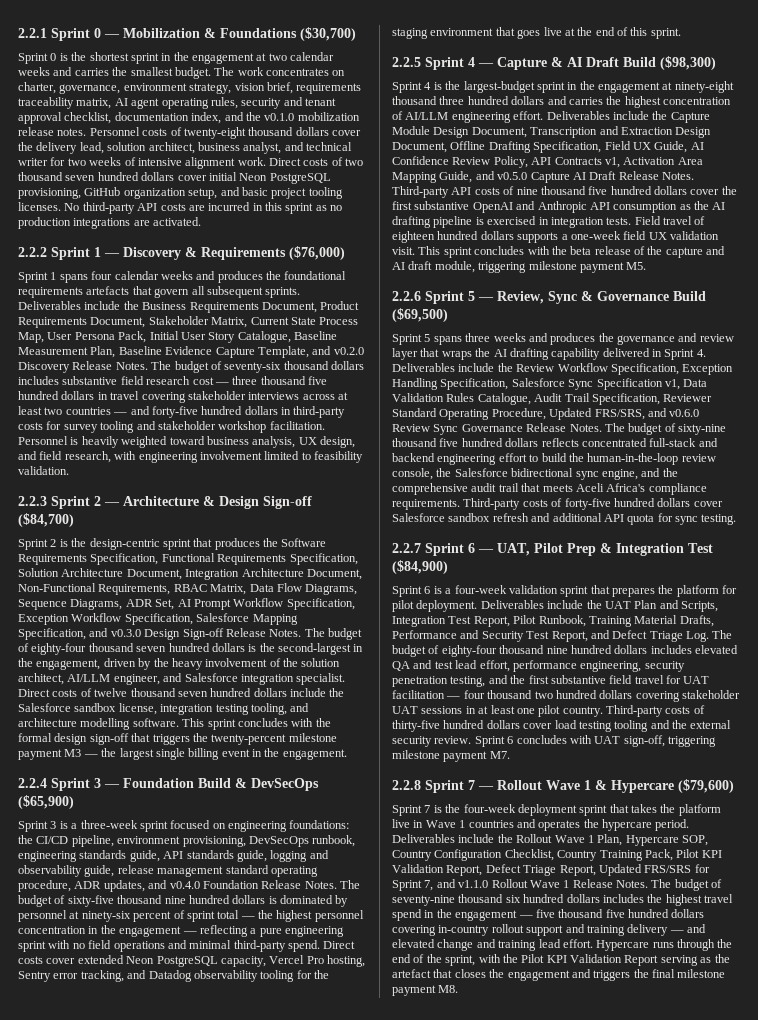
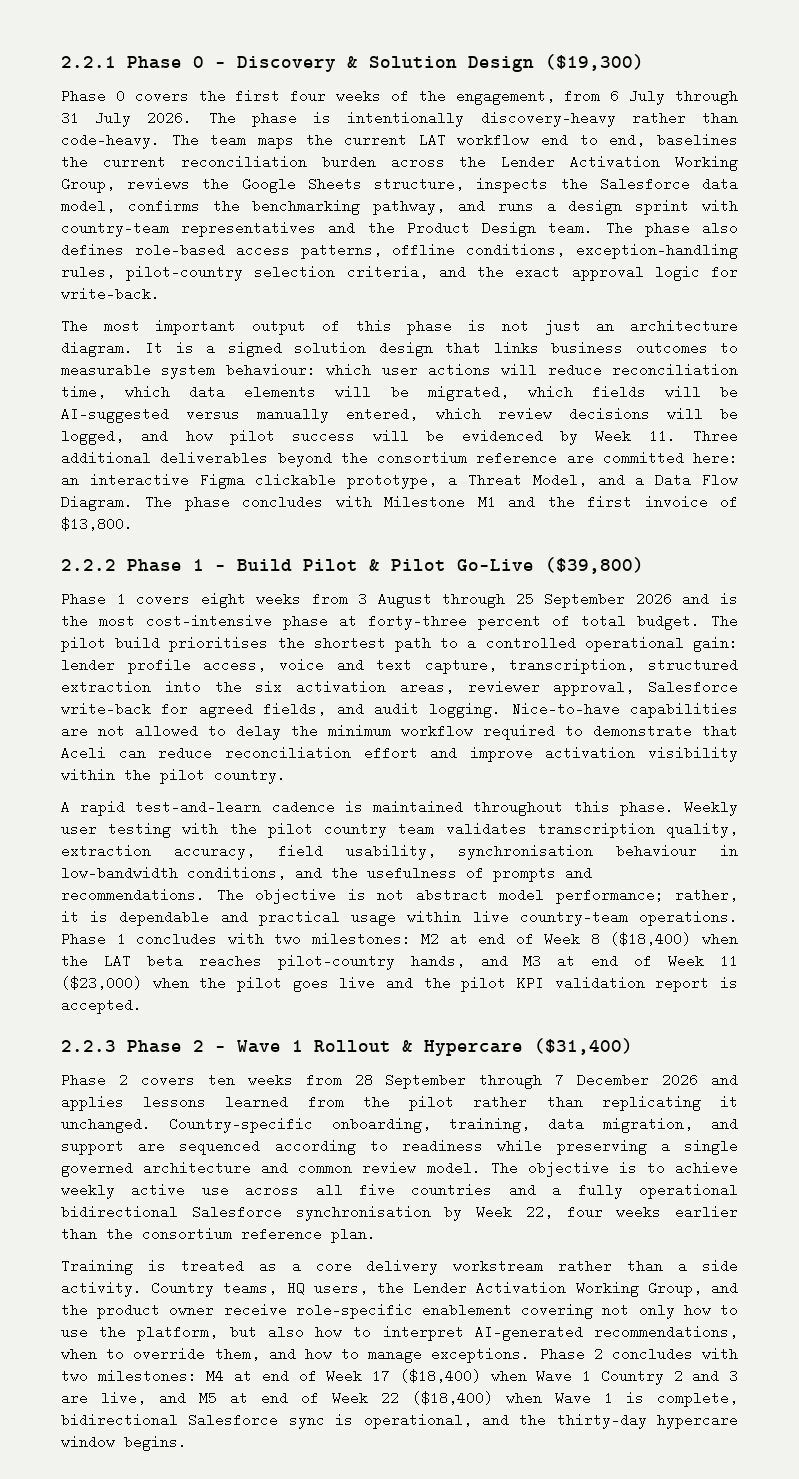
- 2.2.1 Sprint 0 — Mobilization & Foundations ($30,700)
- Sprint 0 is the shortest sprint in the engagement at two calendar weeks and carries the smallest budget. The work concentrates on charter, governance, environment strategy, vision brief, requirements traceability matrix, AI agent operating rules, security and tenant approval checklist, documentation index, and the v0.1.0 mobilization release notes. Personnel costs of twenty-eight thousand dollars cover the delivery lead, solution architect, business analyst, and technical writer for two weeks of intensive alignment work. Direct costs of two thousand seven hundred dollars cover initial Neon PostgreSQL provisioning, GitHub organization setup, and basic project tooling licenses. No third-party API costs are incurred in this sprint as no production integrations are activated.
- 2.2.2 Sprint 1 — Discovery & Requirements ($76,000)
- Sprint 1 spans four calendar weeks and produces the foundational requirements artefacts that govern all subsequent sprints. Deliverables include the Business Requirements Document, Product Requirements Document, Stakeholder Matrix, Current State Process Map, User Persona Pack, Initial User Story Catalogue, Baseline Measurement Plan, Baseline Evidence Capture Template, and v0.2.0 Discovery Release Notes. The budget of seventy-six thousand dollars includes substantive field research cost — three thousand five hundred dollars in travel covering stakeholder interviews across at least two countries — and forty-five hundred dollars in third-party costs for survey tooling and stakeholder workshop facilitation. Personnel is heavily weighted toward business analysis, UX design, and field research, with engineering involvement limited to feasibility validation.
- 2.2.3 Sprint 2 — Architecture & Design Sign-off ($84,700)
- Sprint 2 is the design-centric sprint that produces the Software Requirements Specification, Functional Requirements Specification, Solution Architecture Document, Integration Architecture Document, Non-Functional Requirements, RBAC Matrix, Data Flow Diagrams, Sequence Diagrams, ADR Set, AI Prompt Workflow Specification, Exception Workflow Specification, Salesforce Mapping Specification, and v0.3.0 Design Sign-off Release Notes. The budget of eighty-four thousand seven hundred dollars is the second-largest in the engagement, driven by the heavy involvement of the solution architect, AI/LLM engineer, and Salesforce integration specialist. Direct costs of twelve thousand seven hundred dollars include the Salesforce sandbox license, integration testing tooling, and architecture modelling software. This sprint concludes with the formal design sign-off that triggers the twenty-percent milestone payment M3 — the largest single billing event in the engagement.
- 2.2.4 Sprint 3 — Foundation Build & DevSecOps ($65,900)
- Sprint 3 is a three-week sprint focused on engineering foundations: the CI/CD pipeline, environment provisioning, DevSecOps runbook, engineering standards guide, API standards guide, logging and observability guide, release management standard operating procedure, ADR updates, and v0.4.0 Foundation Release Notes. The budget of sixty-five thousand nine hundred dollars is dominated by personnel at ninety-six percent of sprint total — the highest personnel concentration in the engagement — reflecting a pure engineering sprint with no field operations and minimal third-party spend. Direct costs cover extended Neon PostgreSQL capacity, Vercel Pro hosting, Sentry error tracking, and Datadog observability tooling for the staging environment that goes live at the end of this sprint.
- 2.2.5 Sprint 4 — Capture & AI Draft Build ($98,300)
- Sprint 4 is the largest-budget sprint in the engagement at ninety-eight thousand three hundred dollars and carries the highest concentration of AI/LLM engineering effort. Deliverables include the Capture Module Design Document, Transcription and Extraction Design Document, Offline Drafting Specification, Field UX Guide, AI Confidence Review Policy, API Contracts v1, Activation Area Mapping Guide, and v0.5.0 Capture AI Draft Release Notes. Third-party API costs of nine thousand five hundred dollars cover the first substantive OpenAI and Anthropic API consumption as the AI drafting pipeline is exercised in integration tests. Field travel of eighteen hundred dollars supports a one-week field UX validation visit. This sprint concludes with the beta release of the capture and AI draft module, triggering milestone payment M5.
- 2.2.6 Sprint 5 — Review, Sync & Governance Build ($69,500)
- Sprint 5 spans three weeks and produces the governance and review layer that wraps the AI drafting capability delivered in Sprint 4. Deliverables include the Review Workflow Specification, Exception Handling Specification, Salesforce Sync Specification v1, Data Validation Rules Catalogue, Audit Trail Specification, Reviewer Standard Operating Procedure, Updated FRS/SRS, and v0.6.0 Review Sync Governance Release Notes. The budget of sixty-nine thousand five hundred dollars reflects concentrated full-stack and backend engineering effort to build the human-in-the-loop review console, the Salesforce bidirectional sync engine, and the comprehensive audit trail that meets Aceli Africa's compliance requirements. Third-party costs of forty-five hundred dollars cover Salesforce sandbox refresh and additional API quota for sync testing.
- 2.2.7 Sprint 6 — UAT, Pilot Prep & Integration Test ($84,900)
- Sprint 6 is a four-week validation sprint that prepares the platform for pilot deployment. Deliverables include the UAT Plan and Scripts, Integration Test Report, Pilot Runbook, Training Material Drafts, Performance and Security Test Report, and Defect Triage Log. The budget of eighty-four thousand nine hundred dollars includes elevated QA and test lead effort, performance engineering, security penetration testing, and the first substantive field travel for UAT facilitation — four thousand two hundred dollars covering stakeholder UAT sessions in at least one pilot country. Third-party costs of thirty-five hundred dollars cover load testing tooling and the external security review. Sprint 6 concludes with UAT sign-off, triggering milestone payment M7.
- 2.2.8 Sprint 7 — Rollout Wave 1 & Hypercare ($79,600)
- Sprint 7 is the four-week deployment sprint that takes the platform live in Wave 1 countries and operates the hypercare period. Deliverables include the Rollout Wave 1 Plan, Hypercare SOP, Country Configuration Checklist, Country Training Pack, Pilot KPI Validation Report, Defect Triage Report, Updated FRS/SRS for Sprint 7, and v1.1.0 Rollout Wave 1 Release Notes. The budget of seventy-nine thousand six hundred dollars includes the highest travel spend in the engagement — five thousand five hundred dollars covering in-country rollout support and training delivery — and elevated change and training lead effort. Hypercare runs through the end of the sprint, with the Pilot KPI Validation Report serving as the artefact that closes the engagement and triggers the final milestone payment M8.
+ 2.2.1 Phase 0 — Discovery & Solution Design ($19,300)
+ Phase 0 covers the first four weeks of the engagement, from 6 July through 31 July 2026. The phase is intentionally discovery-heavy rather than code-heavy. The team maps the current LAT workflow end to end, baselines the current reconciliation burden across the Lender Activation Working Group, reviews the Google Sheets structure, inspects the Salesforce data model, confirms the benchmarking pathway, and runs a design sprint with country-team representatives and the Product Design team. The phase also defines role-based access patterns, offline conditions, exception-handling rules, pilot-country selection criteria, and the exact approval logic for write-back.
+ The most important output of this phase is not just an architecture diagram. It is a signed solution design that links business outcomes to measurable system behaviour: which user actions will reduce reconciliation time, which data elements will be migrated, which fields will be AI-suggested versus manually entered, which review decisions will be logged, and how pilot success will be evidenced by Week 11. Three additional deliverables beyond the consortium reference are committed here: an interactive Figma clickable prototype, a Threat Model, and a Data Flow Diagram. The phase concludes with Milestone M1 and the first invoice of $13,800.
+ 2.2.2 Phase 1 — Build Pilot & Pilot Go-Live ($39,800)
+ Phase 1 covers eight weeks from 3 August through 25 September 2026 and is the most cost-intensive phase at forty-three percent of total budget. The pilot build prioritises the shortest path to a controlled operational gain: lender profile access, voice and text capture, transcription, structured extraction into the six activation areas, reviewer approval, Salesforce write-back for agreed fields, and audit logging. Nice-to-have capabilities are not allowed to delay the minimum workflow required to demonstrate that Aceli can reduce reconciliation effort and improve activation visibility within the pilot country.
+ A rapid test-and-learn cadence is maintained throughout this phase. Weekly user testing with the pilot country team validates transcription quality, extraction accuracy, field usability, synchronisation behaviour in low-bandwidth conditions, and the usefulness of prompts and recommendations. The objective is not abstract model performance; rather, it is dependable and practical usage within live country-team operations. Phase 1 concludes with two milestones: M2 at end of Week 8 ($18,400) when the LAT beta reaches pilot-country hands, and M3 at end of Week 11 ($23,000) when the pilot goes live and the pilot KPI validation report is accepted.
+ 2.2.3 Phase 2 — Wave 1 Rollout & Hypercare ($31,400)
+ Phase 2 covers ten weeks from 28 September through 7 December 2026 and applies lessons learned from the pilot rather than replicating it unchanged. Country-specific onboarding, training, data migration, and support are sequenced according to readiness while preserving a single governed architecture and common review model. The objective is to achieve weekly active use across all five countries and a fully operational bidirectional Salesforce synchronisation by Week 22, four weeks earlier than the consortium reference plan.
+ Training is treated as a core delivery workstream rather than a side activity. Country teams, HQ users, the Lender Activation Working Group, and the product owner receive role-specific enablement covering not only how to use the platform, but also how to interpret AI-generated recommendations, when to override them, and how to manage exceptions. Phase 2 concludes with two milestones: M4 at end of Week 17 ($18,400) when Wave 1 Country 2 and 3 are live, and M5 at end of Week 22 ($18,400) when Wave 1 is complete, bidirectional Salesforce sync is operational, and the thirty-day hypercare window begins.

